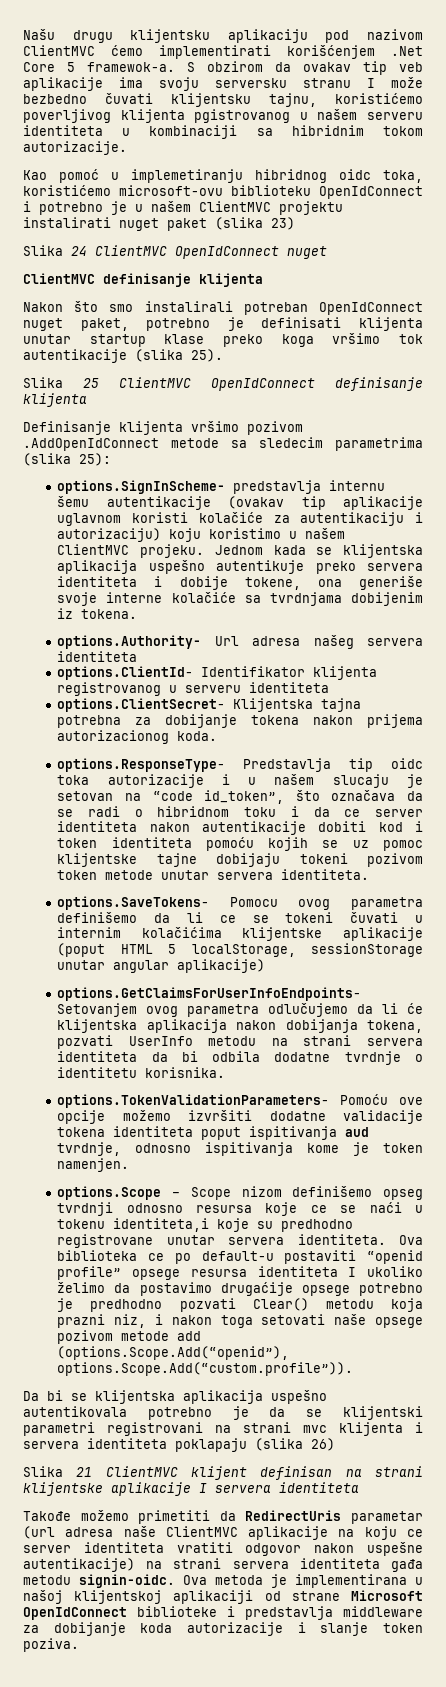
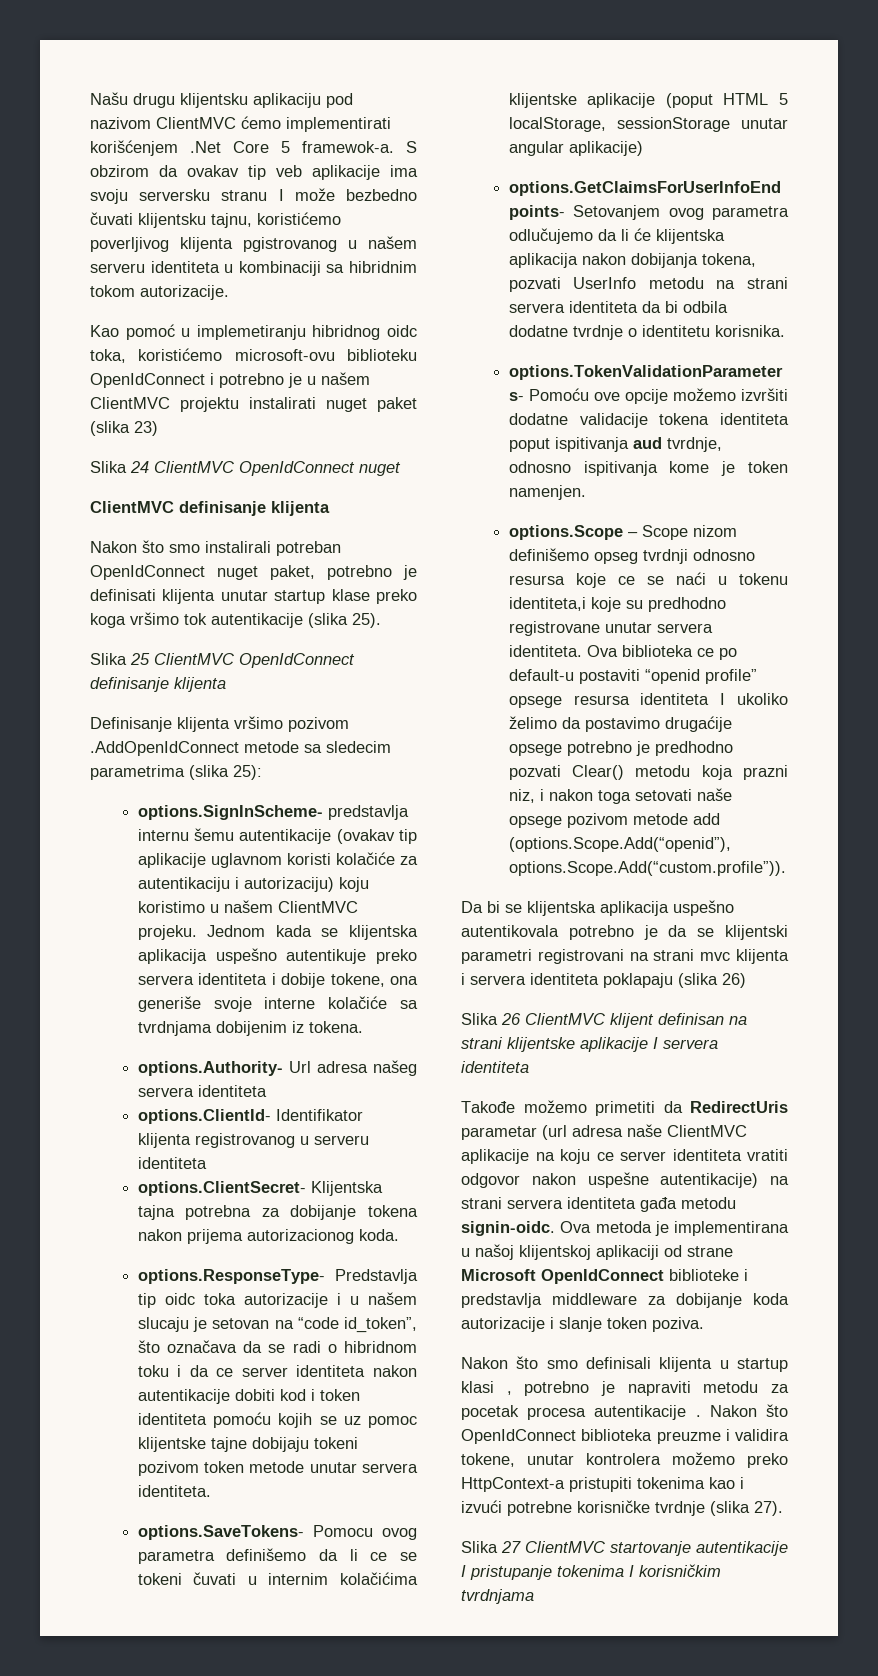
- Slika 21 ClientMVC klijent definisan na strani klijentske aplikacije I servera identiteta
+ Slika 26 ClientMVC klijent definisan na strani klijentske aplikacije I servera identiteta
+ Nakon što smo definisali klijenta u startup klasi , potrebno je napraviti metodu za pocetak procesa autentikacije . Nakon što OpenIdConnect biblioteka preuzme i validira tokene, unutar kontrolera možemo preko HttpContext-a pristupiti tokenima kao i izvući potrebne korisničke tvrdnje (slika 27).
+ Slika 27 ClientMVC startovanje autentikacije I pristupanje tokenima I korisničkim tvrdnjama

